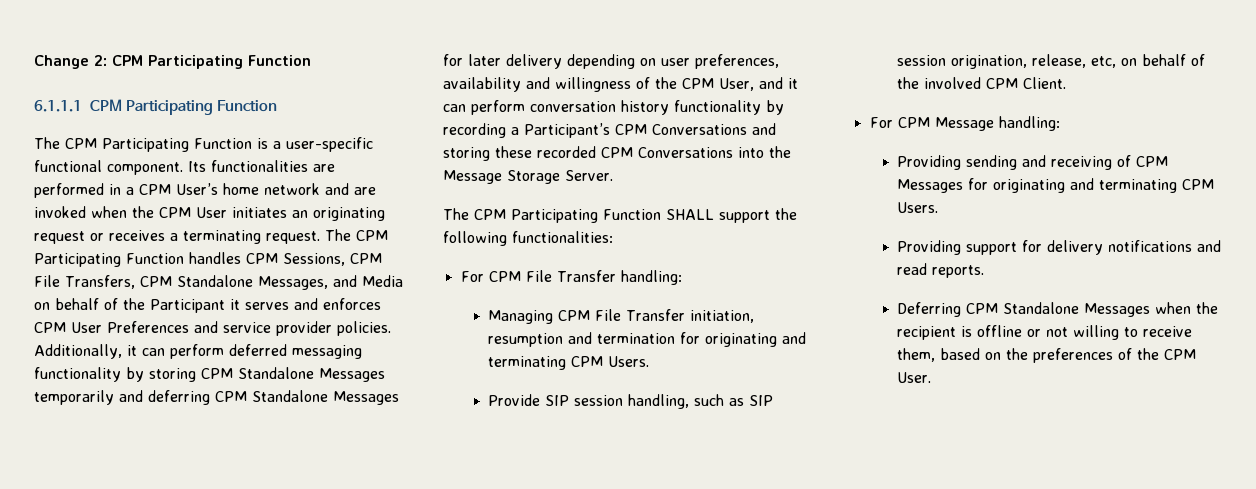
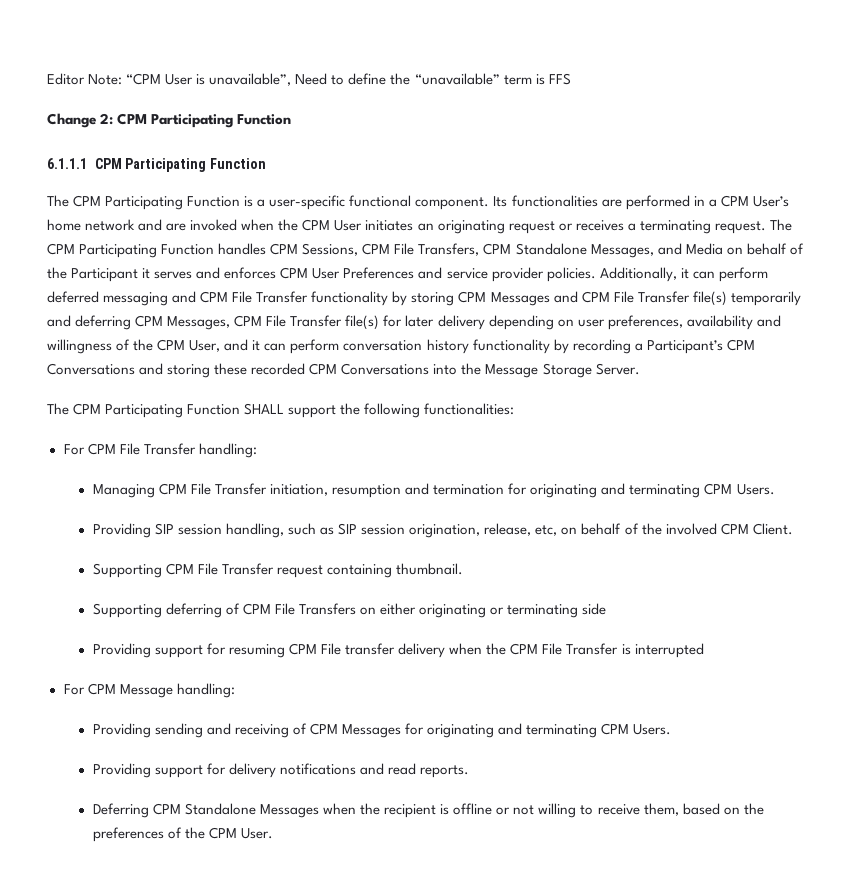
+ Editor Note: “CPM User is unavailable”, Need to define the “unavailable” term is FFS
- Additionally, it can perform deferred messaging functionality by storing CPM Standalone Messages temporarily and deferring CPM Standalone Messages for later delivery depending on user preferences, availability and willingness of the CPM User, and it can perform conversation history functionality by recording a Participant’s CPM Conversations and storing these recorded CPM Conversations into the Message Storage Server.
+ Additionally, it can perform deferred messaging and CPM File Transfer functionality by storing CPM Messages and CPM File Transfer file(s) temporarily and deferring CPM Messages, CPM File Transfer file(s) for later delivery depending on user preferences, availability and willingness of the CPM User, and it can perform conversation history functionality by recording a Participant’s CPM Conversations and storing these recorded CPM Conversations into the Message Storage Server.
- Provide SIP session handling, such as SIP session origination, release, etc, on behalf of the involved CPM Client.
+ Providing SIP session handling, such as SIP session origination, release, etc, on behalf of the involved CPM Client.
+ Supporting CPM File Transfer request containing thumbnail.
+ Supporting deferring of CPM File Transfers on either originating or terminating side
+ Providing support for resuming CPM File transfer delivery when the CPM File Transfer is interrupted

